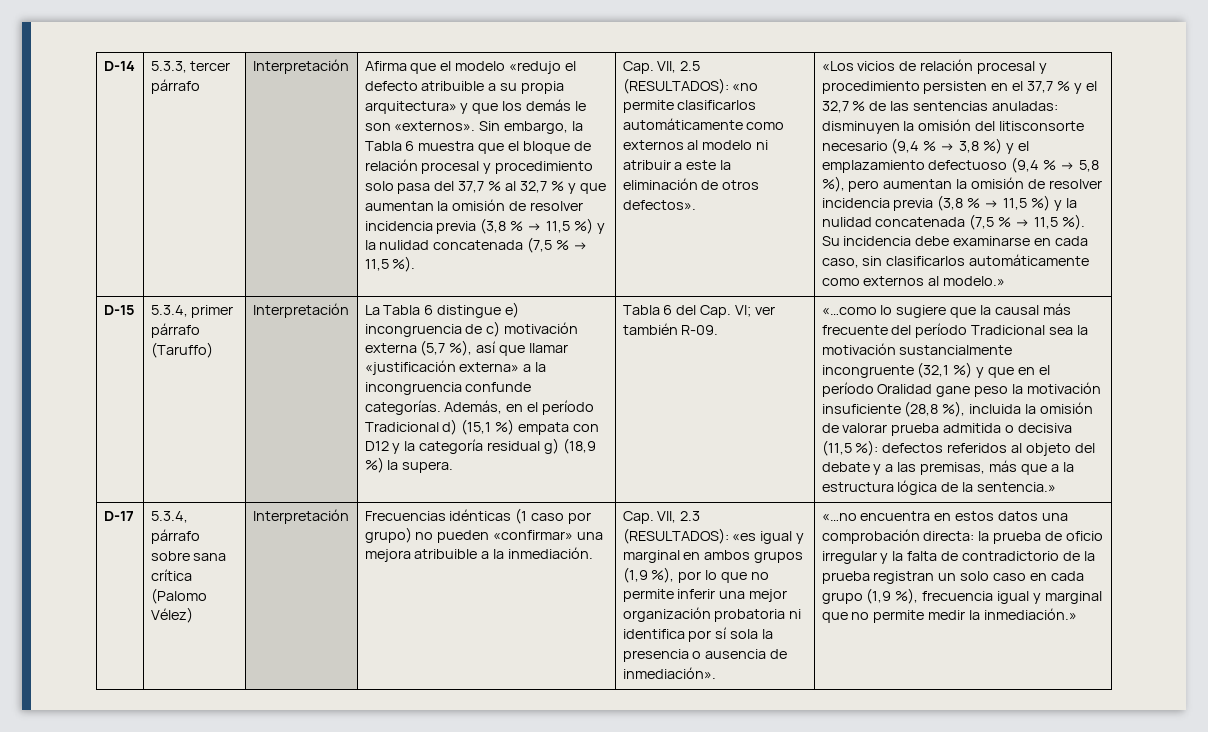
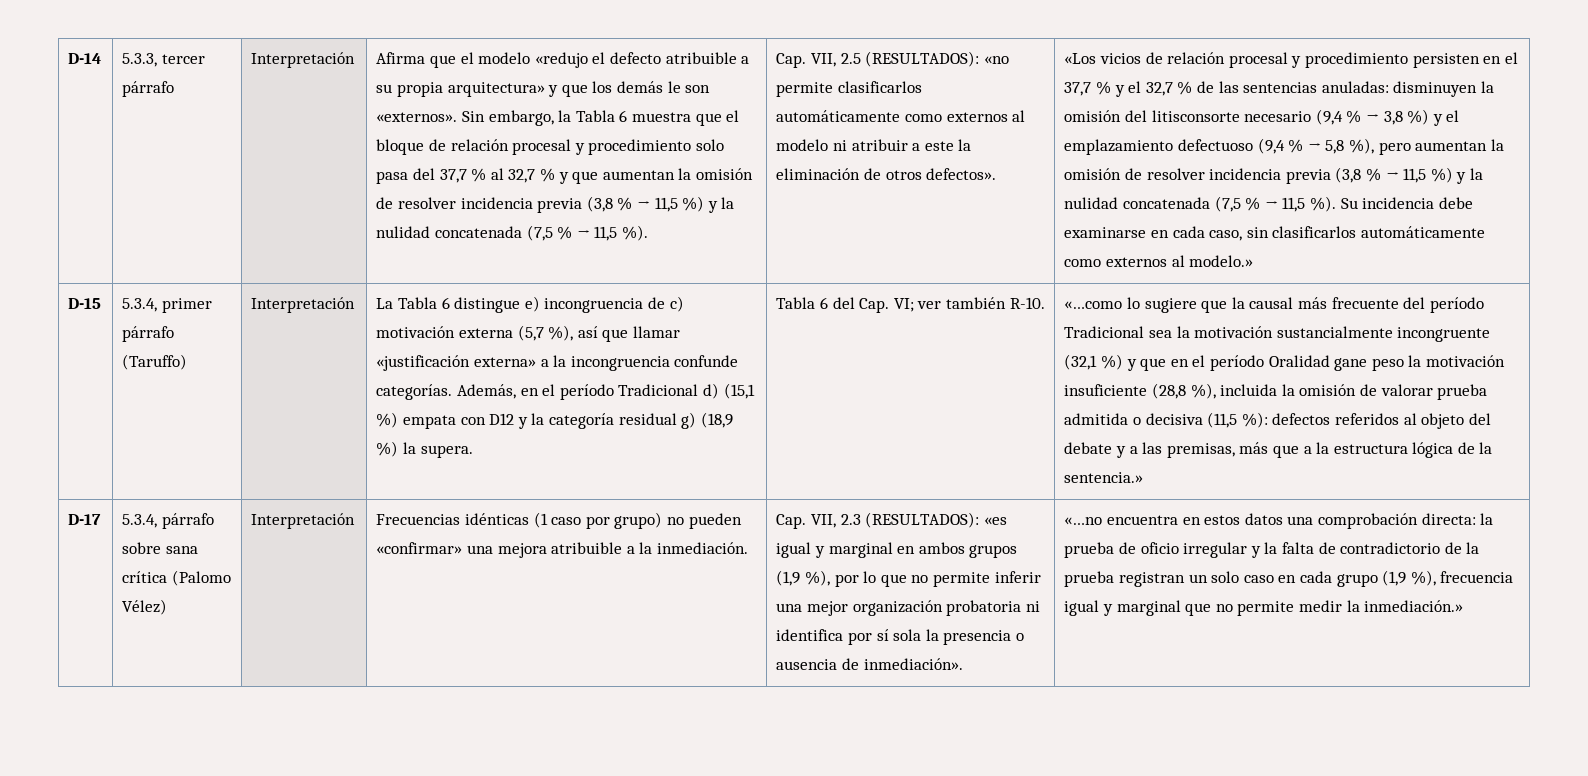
- Tabla 6 del Cap. VI; ver también R-09.
+ Tabla 6 del Cap. VI; ver también R-10.

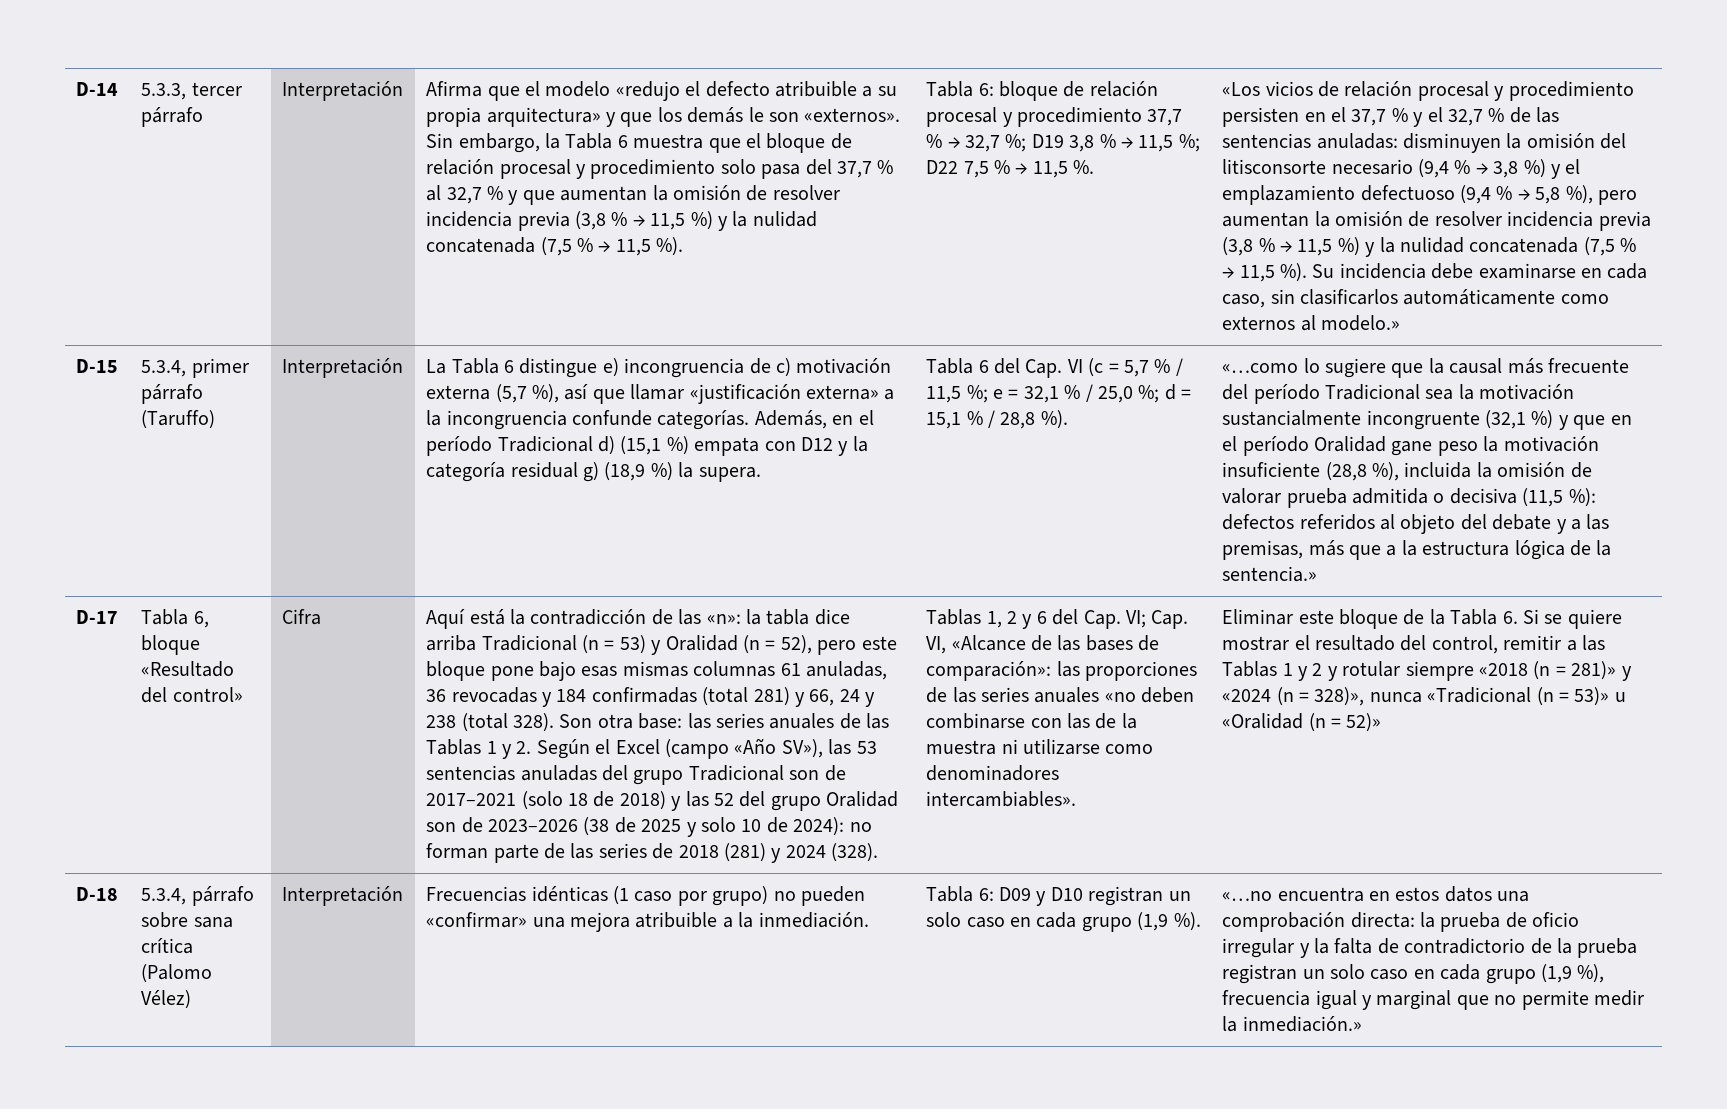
- Cap. VII, 2.5 (RESULTADOS): «no permite clasificarlos automáticamente como externos al modelo ni atribuir a este la eliminación de otros defectos».
+ Tabla 6: bloque de relación procesal y procedimiento 37,7 % → 32,7 %; D19 3,8 % → 11,5 %; D22 7,5 % → 11,5 %.
- Tabla 6 del Cap. VI; ver también R-10.
+ Tabla 6 del Cap. VI (c = 5,7 % / 11,5 %; e = 32,1 % / 25,0 %; d = 15,1 % / 28,8 %).
+ Tabla 6, bloque «Resultado del control» | Cifra | Aquí está la contradicción de las «n»: la tabla dice arriba Tradicional (n = 53) y Oralidad (n = 52), pero este bloque pone bajo esas mismas columnas 61 anuladas, 36 revocadas y 184 confirmadas (total 281) y 66, 24 y 238 (total 328). Son otra base: las series anuales de las Tablas 1 y 2. Según el Excel (campo «Año SV»), las 53 sentencias anuladas del grupo Tradicional son de 2017–2021 (solo 18 de 2018) y las 52 del grupo Oralidad son de 2023–2026 (38 de 2025 y solo 10 de 2024): no forman parte de las series de 2018 (281) y 2024 (328). | Tablas 1, 2 y 6 del Cap. VI; Cap. VI, «Alcance de las bases de comparación»: las proporciones de las series anuales «no deben combinarse con las de la muestra ni utilizarse como denominadores intercambiables». | Eliminar este bloque de la Tabla 6. Si se quiere mostrar el resultado del control, remitir a las Tablas 1 y 2 y rotular siempre «2018 (n = 281)» y «2024 (n = 328)», nunca «Tradicional (n = 53)» u «Oralidad (n = 52)»
+ D-18
- Cap. VII, 2.3 (RESULTADOS): «es igual y marginal en ambos grupos (1,9 %), por lo que no permite inferir una mejor organización probatoria ni identifica por sí sola la presencia o ausencia de inmediación».
+ Tabla 6: D09 y D10 registran un solo caso en cada grupo (1,9 %).

